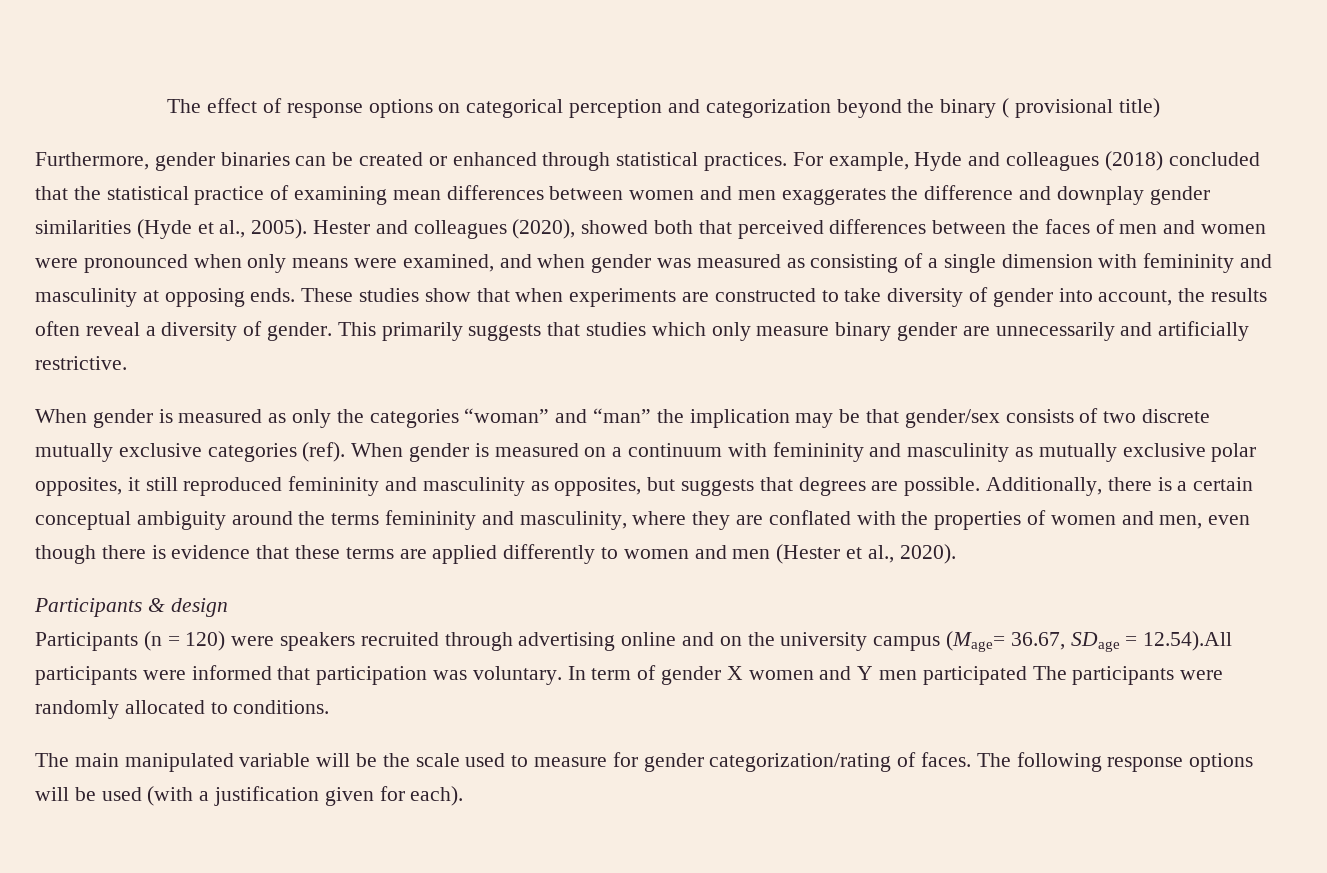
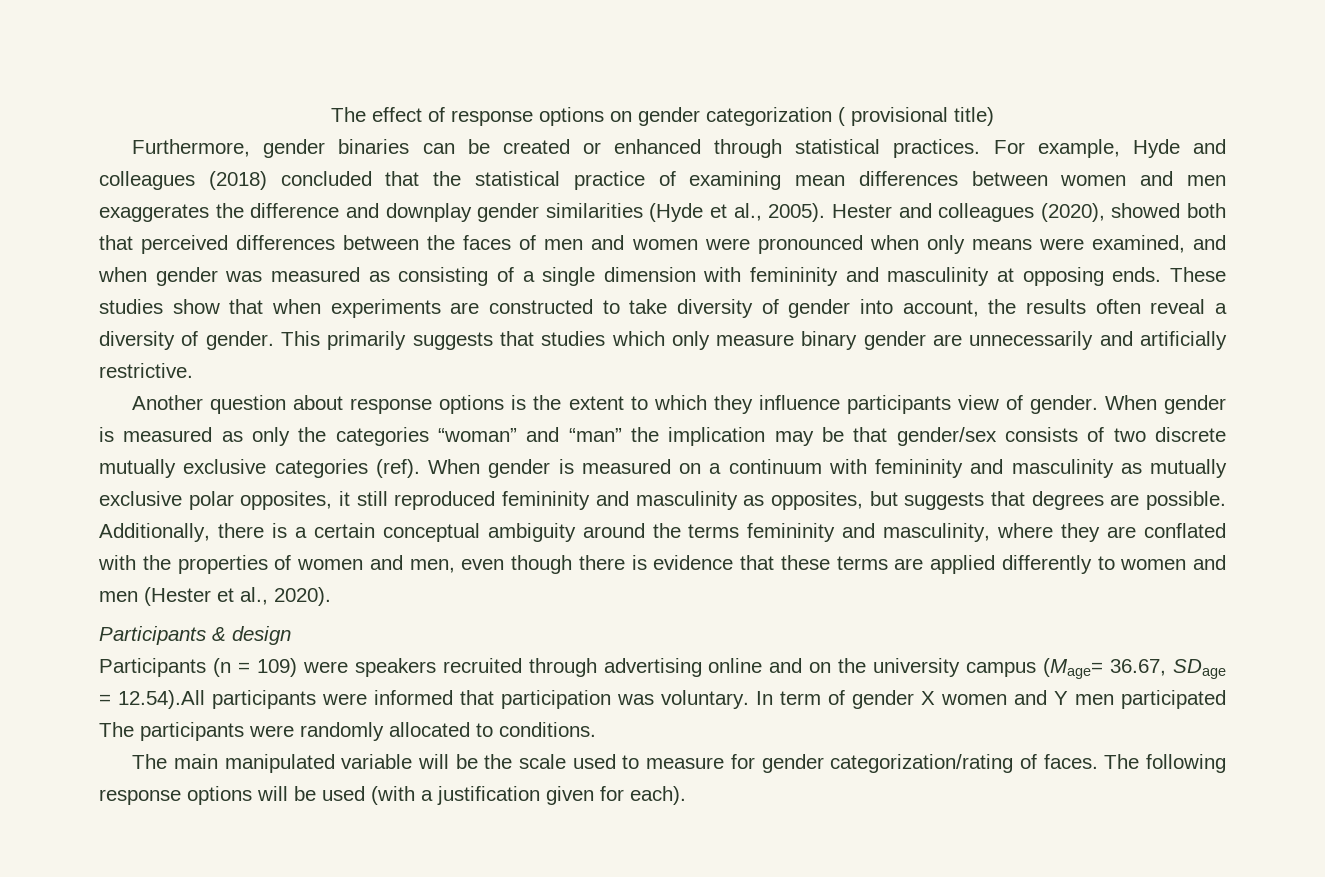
- The effect of response options on categorical perception and categorization beyond the binary ( provisional title)
+ The effect of response options on gender categorization ( provisional title)
+ Another question about response options is the extent to which they influence participants view of gender.
- Participants (n = 120) were speakers recruited through advertising online and on the university campus (Mage= 36.67, SDage = 12.54).All participants were informed that participation was voluntary.
+ Participants (n = 109) were speakers recruited through advertising online and on the university campus (Mage= 36.67, SDage = 12.54).All participants were informed that participation was voluntary.

